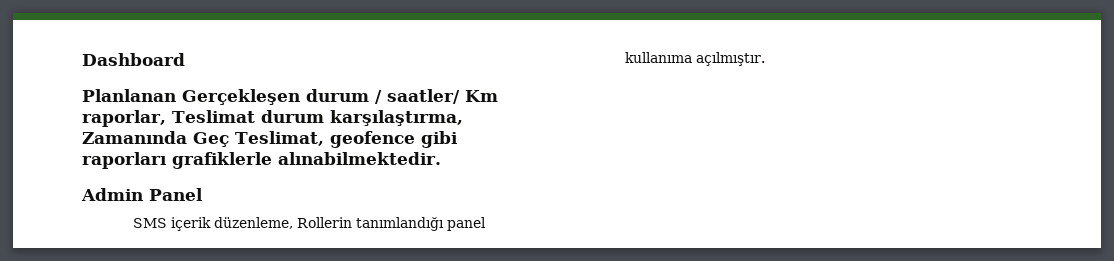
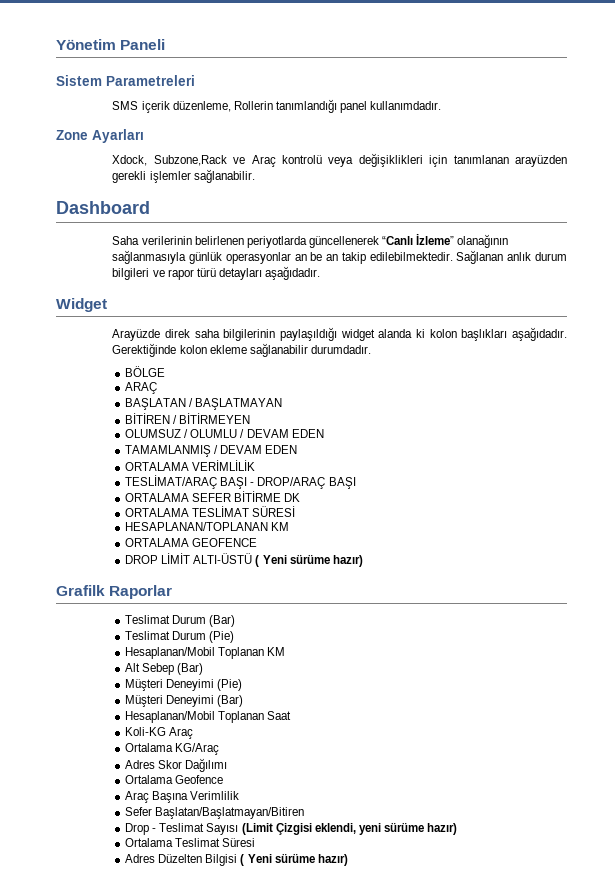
- Dashboard
- Planlanan Gerçekleşen durum / saatler/ Km raporlar, Teslimat durum karşılaştırma, Zamanında Geç Teslimat, geofence gibi raporları grafiklerle alınabilmektedir.
- Admin Panel
+ Yönetim Paneli
+ Sistem Parametreleri
- SMS içerik düzenleme, Rollerin tanımlandığı panel kullanıma açılmıştır.
+ SMS içerik düzenleme, Rollerin tanımlandığı panel kullanımdadır.
+ Zone Ayarları
+ Xdock, Subzone,Rack ve Araç kontrolü veya değişiklikleri için tanımlanan arayüzden gerekli işlemler sağlanabilir.
+ Dashboard
+ Saha verilerinin belirlenen periyotlarda güncellenerek “Canlı İzleme” olanağının sağlanmasıyla günlük operasyonlar an be an takip edilebilmektedir. Sağlanan anlık durum bilgileri ve rapor türü detayları aşağıdadır.
+ Widget
+ Arayüzde direk saha bilgilerinin paylaşıldığı widget alanda ki kolon başlıkları aşağıdadır. Gerektiğinde kolon ekleme sağlanabilir durumdadır.
+ BÖLGE
+ ARAÇ
+ BAŞLATAN / BAŞLATMAYAN
+ BİTİREN / BİTİRMEYEN
+ OLUMSUZ / OLUMLU / DEVAM EDEN
+ TAMAMLANMIŞ / DEVAM EDEN
+ ORTALAMA VERİMLİLİK
+ TESLİMAT/ARAÇ BAŞI - DROP/ARAÇ BAŞI
+ ORTALAMA SEFER BİTİRME DK
+ ORTALAMA TESLİMAT SÜRESİ
+ HESAPLANAN/TOPLANAN KM
+ ORTALAMA GEOFENCE
+ DROP LİMİT ALTI-ÜSTÜ ( Yeni sürüme hazır)
+ Grafilk Raporlar
+ Teslimat Durum (Bar)
+ Teslimat Durum (Pie)
+ Hesaplanan/Mobil Toplanan KM
+ Alt Sebep (Bar)
+ Müşteri Deneyimi (Pie)
+ Müşteri Deneyimi (Bar)
+ Hesaplanan/Mobil Toplanan Saat
+ Koli-KG Araç
+ Ortalama KG/Araç
+ Adres Skor Dağılımı
+ Ortalama Geofence
+ Araç Başına Verimlilik
+ Sefer Başlatan/Başlatmayan/Bitiren
+ Drop - Teslimat Sayısı (Limit Çizgisi eklendi, yeni sürüme hazır)
+ Ortalama Teslimat Süresi
+ Adres Düzelten Bilgisi ( Yeni sürüme hazır)

